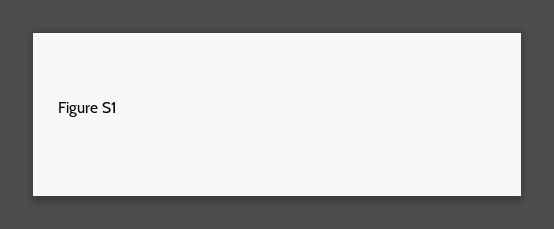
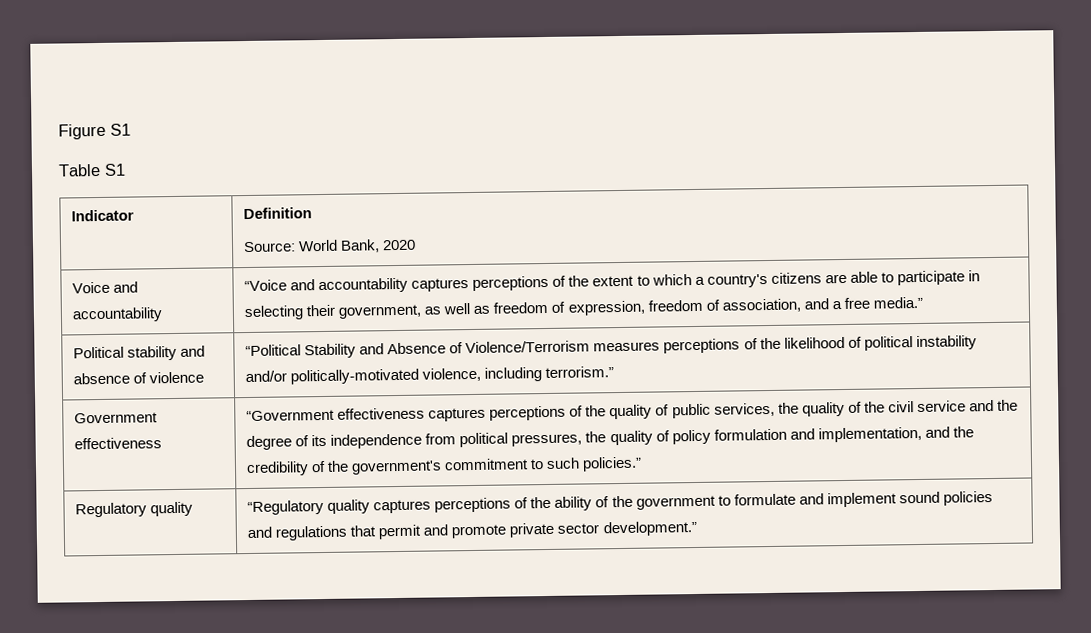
+ Table S1
+ Indicator | Definition
+ Source: World Bank, 2020
+ Voice and accountability | “Voice and accountability captures perceptions of the extent to which a country's citizens are able to participate in selecting their government, as well as freedom of expression, freedom of association, and a free media.”
+ Political stability and absence of violence | “Political Stability and Absence of Violence/Terrorism measures perceptions of the likelihood of political instability and/or politically-motivated violence, including terrorism.”
+ Government effectiveness | “Government effectiveness captures perceptions of the quality of public services, the quality of the civil service and the degree of its independence from political pressures, the quality of policy formulation and implementation, and the credibility of the government's commitment to such policies.”
+ Regulatory quality | “Regulatory quality captures perceptions of the ability of the government to formulate and implement sound policies and regulations that permit and promote private sector development.”

